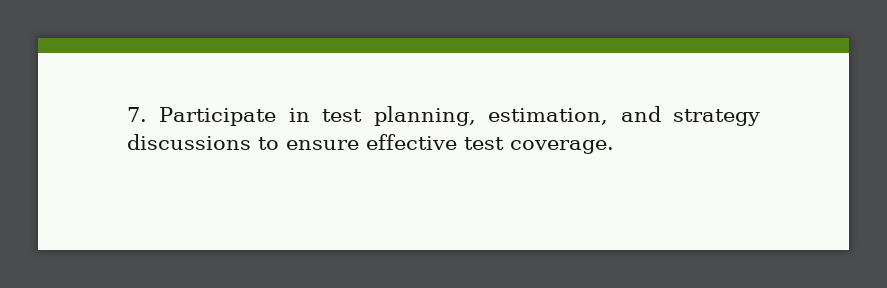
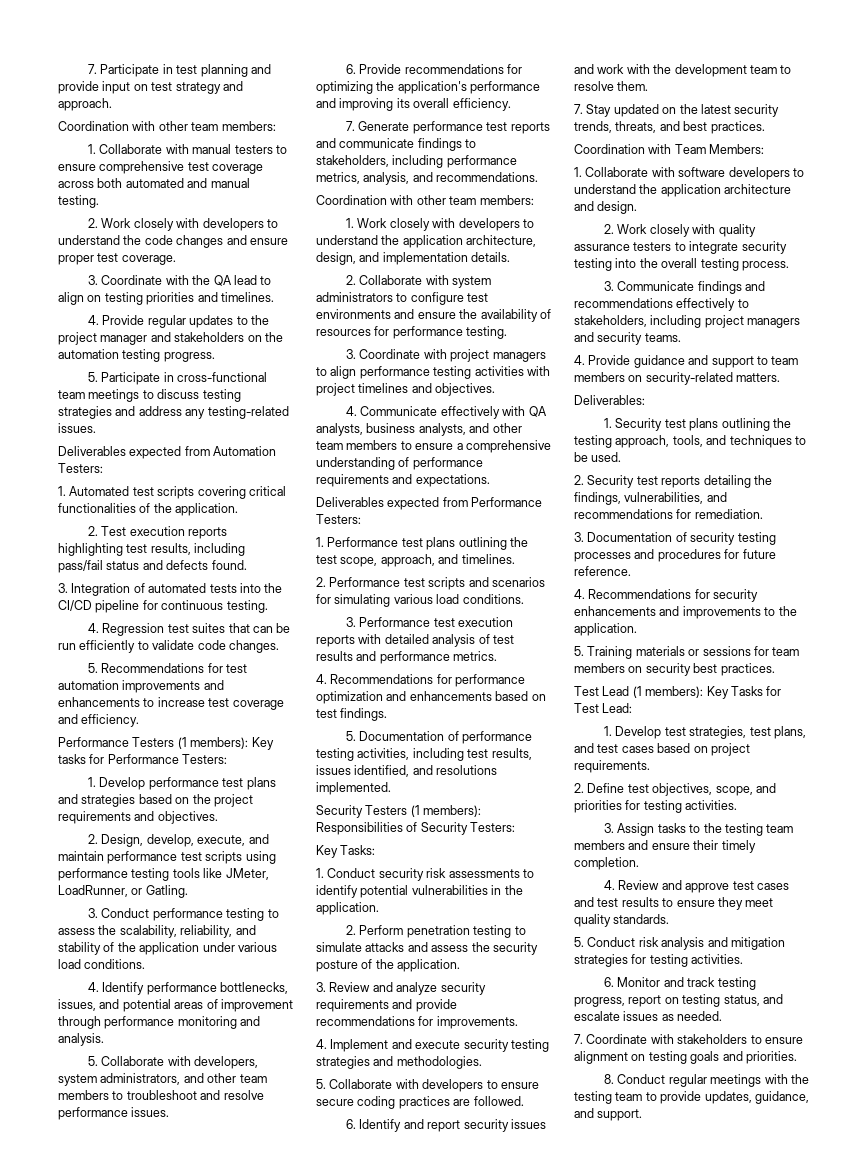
- 7. Participate in test planning, estimation, and strategy discussions to ensure effective test coverage.
+ 7. Participate in test planning and provide input on test strategy and approach.
+ Coordination with other team members:
+ 1. Collaborate with manual testers to ensure comprehensive test coverage across both automated and manual testing.
+ 2. Work closely with developers to understand the code changes and ensure proper test coverage.
+ 3. Coordinate with the QA lead to align on testing priorities and timelines.
+ 4. Provide regular updates to the project manager and stakeholders on the automation testing progress.
+ 5. Participate in cross-functional team meetings to discuss testing strategies and address any testing-related issues.
+ Deliverables expected from Automation Testers:
+ 1. Automated test scripts covering critical functionalities of the application.
+ 2. Test execution reports highlighting test results, including pass/fail status and defects found.
+ 3. Integration of automated tests into the CI/CD pipeline for continuous testing.
+ 4. Regression test suites that can be run efficiently to validate code changes.
+ 5. Recommendations for test automation improvements and enhancements to increase test coverage and efficiency.
+ Performance Testers (1 members): Key tasks for Performance Testers:
+ 1. Develop performance test plans and strategies based on the project requirements and objectives.
+ 2. Design, develop, execute, and maintain performance test scripts using performance testing tools like JMeter, LoadRunner, or Gatling.
+ 3. Conduct performance testing to assess the scalability, reliability, and stability of the application under various load conditions.
+ 4. Identify performance bottlenecks, issues, and potential areas of improvement through performance monitoring and analysis.
+ 5. Collaborate with developers, system administrators, and other team members to troubleshoot and resolve performance issues.
+ 6. Provide recommendations for optimizing the application's performance and improving its overall efficiency.
+ 7. Generate performance test reports and communicate findings to stakeholders, including performance metrics, analysis, and recommendations.
+ Coordination with other team members:
+ 1. Work closely with developers to understand the application architecture, design, and implementation details.
+ 2. Collaborate with system administrators to configure test environments and ensure the availability of resources for performance testing.
+ 3. Coordinate with project managers to align performance testing activities with project timelines and objectives.
+ 4. Communicate effectively with QA analysts, business analysts, and other team members to ensure a comprehensive understanding of performance requirements and expectations.
+ Deliverables expected from Performance Testers:
+ 1. Performance test plans outlining the test scope, approach, and timelines.
+ 2. Performance test scripts and scenarios for simulating various load conditions.
+ 3. Performance test execution reports with detailed analysis of test results and performance metrics.
+ 4. Recommendations for performance optimization and enhancements based on test findings.
+ 5. Documentation of performance testing activities, including test results, issues identified, and resolutions implemented.
+ Security Testers (1 members): Responsibilities of Security Testers:
+ Key Tasks:
+ 1. Conduct security risk assessments to identify potential vulnerabilities in the application.
+ 2. Perform penetration testing to simulate attacks and assess the security posture of the application.
+ 3. Review and analyze security requirements and provide recommendations for improvements.
+ 4. Implement and execute security testing strategies and methodologies.
+ 5. Collaborate with developers to ensure secure coding practices are followed.
+ 6. Identify and report security issues and work with the development team to resolve them.
+ 7. Stay updated on the latest security trends, threats, and best practices.
+ Coordination with Team Members:
+ 1. Collaborate with software developers to understand the application architecture and design.
+ 2. Work closely with quality assurance testers to integrate security testing into the overall testing process.
+ 3. Communicate findings and recommendations effectively to stakeholders, including project managers and security teams.
+ 4. Provide guidance and support to team members on security-related matters.
+ Deliverables:
+ 1. Security test plans outlining the testing approach, tools, and techniques to be used.
+ 2. Security test reports detailing the findings, vulnerabilities, and recommendations for remediation.
+ 3. Documentation of security testing processes and procedures for future reference.
+ 4. Recommendations for security enhancements and improvements to the application.
+ 5. Training materials or sessions for team members on security best practices.
+ Test Lead (1 members): Key Tasks for Test Lead:
+ 1. Develop test strategies, test plans, and test cases based on project requirements.
+ 2. Define test objectives, scope, and priorities for testing activities.
+ 3. Assign tasks to the testing team members and ensure their timely completion.
+ 4. Review and approve test cases and test results to ensure they meet quality standards.
+ 5. Conduct risk analysis and mitigation strategies for testing activities.
+ 6. Monitor and track testing progress, report on testing status, and escalate issues as needed.
+ 7. Coordinate with stakeholders to ensure alignment on testing goals and priorities.
+ 8. Conduct regular meetings with the testing team to provide updates, guidance, and support.

